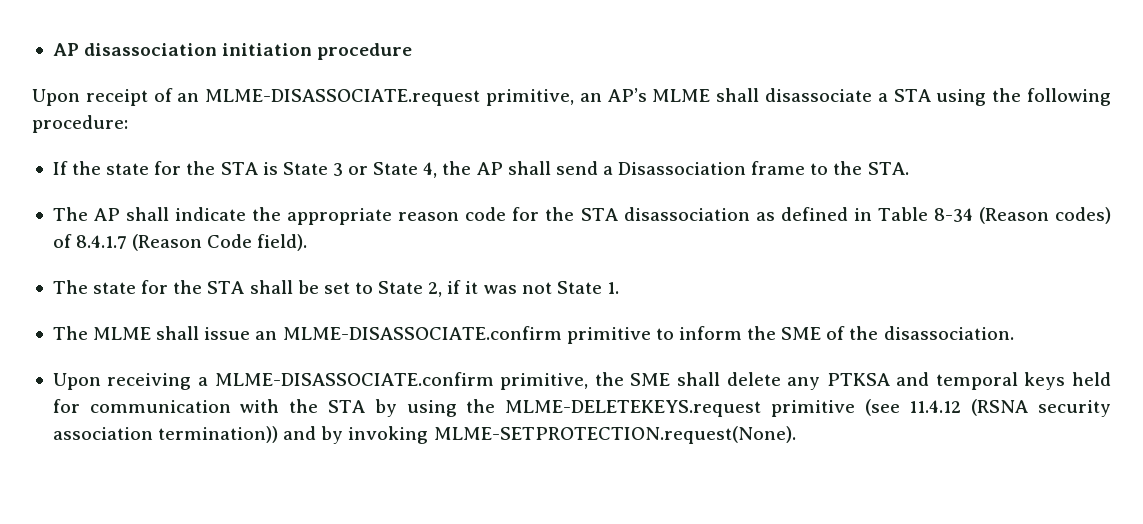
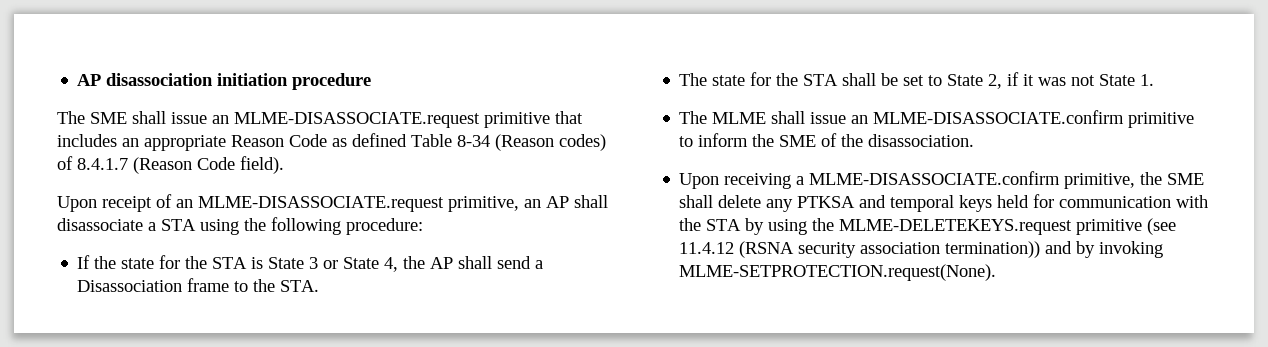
+ The SME shall issue an MLME-DISASSOCIATE.request primitive that includes an appropriate Reason Code as defined Table 8-34 (Reason codes) of 8.4.1.7 (Reason Code field).
- Upon receipt of an MLME-DISASSOCIATE.request primitive, an AP’s MLME shall disassociate a STA using the following procedure:
+ Upon receipt of an MLME-DISASSOCIATE.request primitive, an AP shall disassociate a STA using the following procedure:
- The AP shall indicate the appropriate reason code for the STA disassociation as defined in Table 8-34 (Reason codes) of 8.4.1.7 (Reason Code field).

